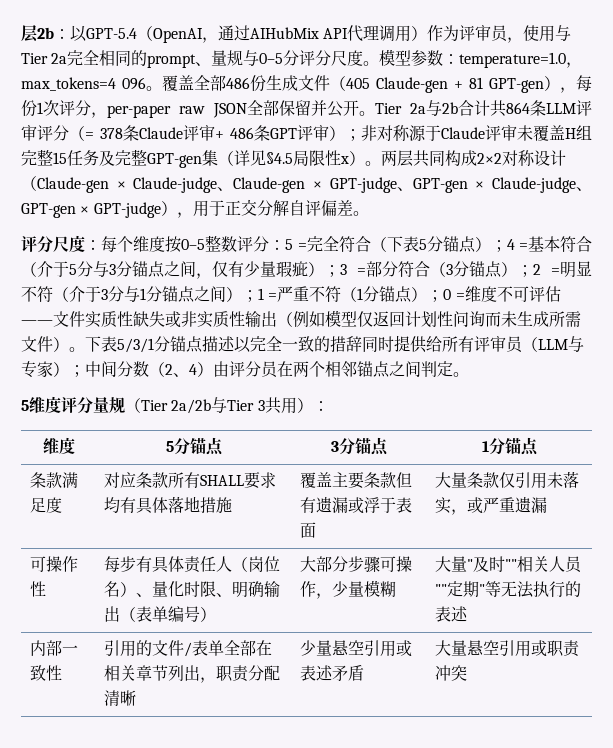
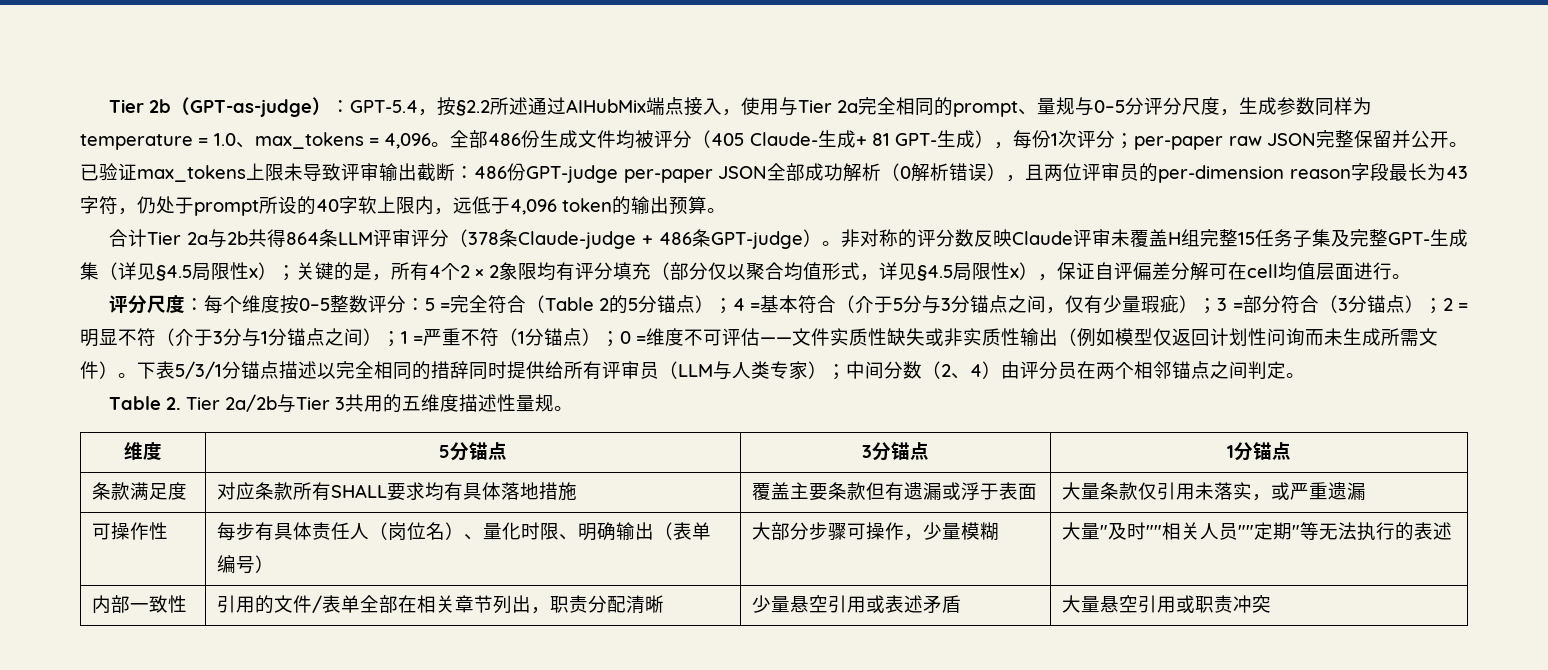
- 层2b：以GPT-5.4（OpenAI，通过AIHubMix API代理调用）作为评审员，使用与Tier 2a完全相同的prompt、量规与0–5分评分尺度。模型参数：temperature=1.0，max_tokens=4 096。覆盖全部486份生成文件（405 Claude-gen + 81 GPT-gen），每份1次评分，per-paper raw JSON全部保留并公开。
+ Tier 2b（GPT-as-judge）：GPT-5.4，按§2.2所述通过AIHubMix端点接入，使用与Tier 2a完全相同的prompt、量规与0–5分评分尺度，生成参数同样为temperature = 1.0、max_tokens = 4,096。全部486份生成文件均被评分（405 Claude-生成+ 81 GPT-生成），每份1次评分；per-paper raw JSON完整保留并公开。
- Tier 2a与2b合计共864条LLM评审评分（= 378条Claude评审+ 486条GPT评审）；非对称源于Claude评审未覆盖H组完整15任务及完整GPT-gen集（详见§4.5局限性x）。两层共同构成2×2对称设计（Claude-gen × Claude-judge、Claude-gen × GPT-judge、GPT-gen × Claude-judge、GPT-gen × GPT-judge），用于正交分解自评偏差。
+ 已验证max_tokens上限未导致评审输出截断：486份GPT-judge per-paper JSON全部成功解析（0解析错误），且两位评审员的per-dimension reason字段最长为43字符，仍处于prompt所设的40字软上限内，远低于4,096 token的输出预算。
+ 合计Tier 2a与2b共得864条LLM评审评分（378条Claude-judge + 486条GPT-judge）。非对称的评分数反映Claude评审未覆盖H组完整15任务子集及完整GPT-生成集（详见§4.5局限性x）；关键的是，所有4个2 × 2象限均有评分填充（部分仅以聚合均值形式，详见§4.5局限性x），保证自评偏差分解可在cell均值层面进行。
- 5 =完全符合（下表5分锚点）；
+ 5 =完全符合（Table 2的5分锚点）；
- 下表5/3/1分锚点描述以完全一致的措辞同时提供给所有评审员（LLM与专家）；中间分数（2、4）由评分员在两个相邻锚点之间判定。
+ 下表5/3/1分锚点描述以完全相同的措辞同时提供给所有评审员（LLM与人类专家）；中间分数（2、4）由评分员在两个相邻锚点之间判定。
- 5维度评分量规（Tier 2a/2b与Tier 3共用）：
+ Table 2. Tier 2a/2b与Tier 3共用的五维度描述性量规。

